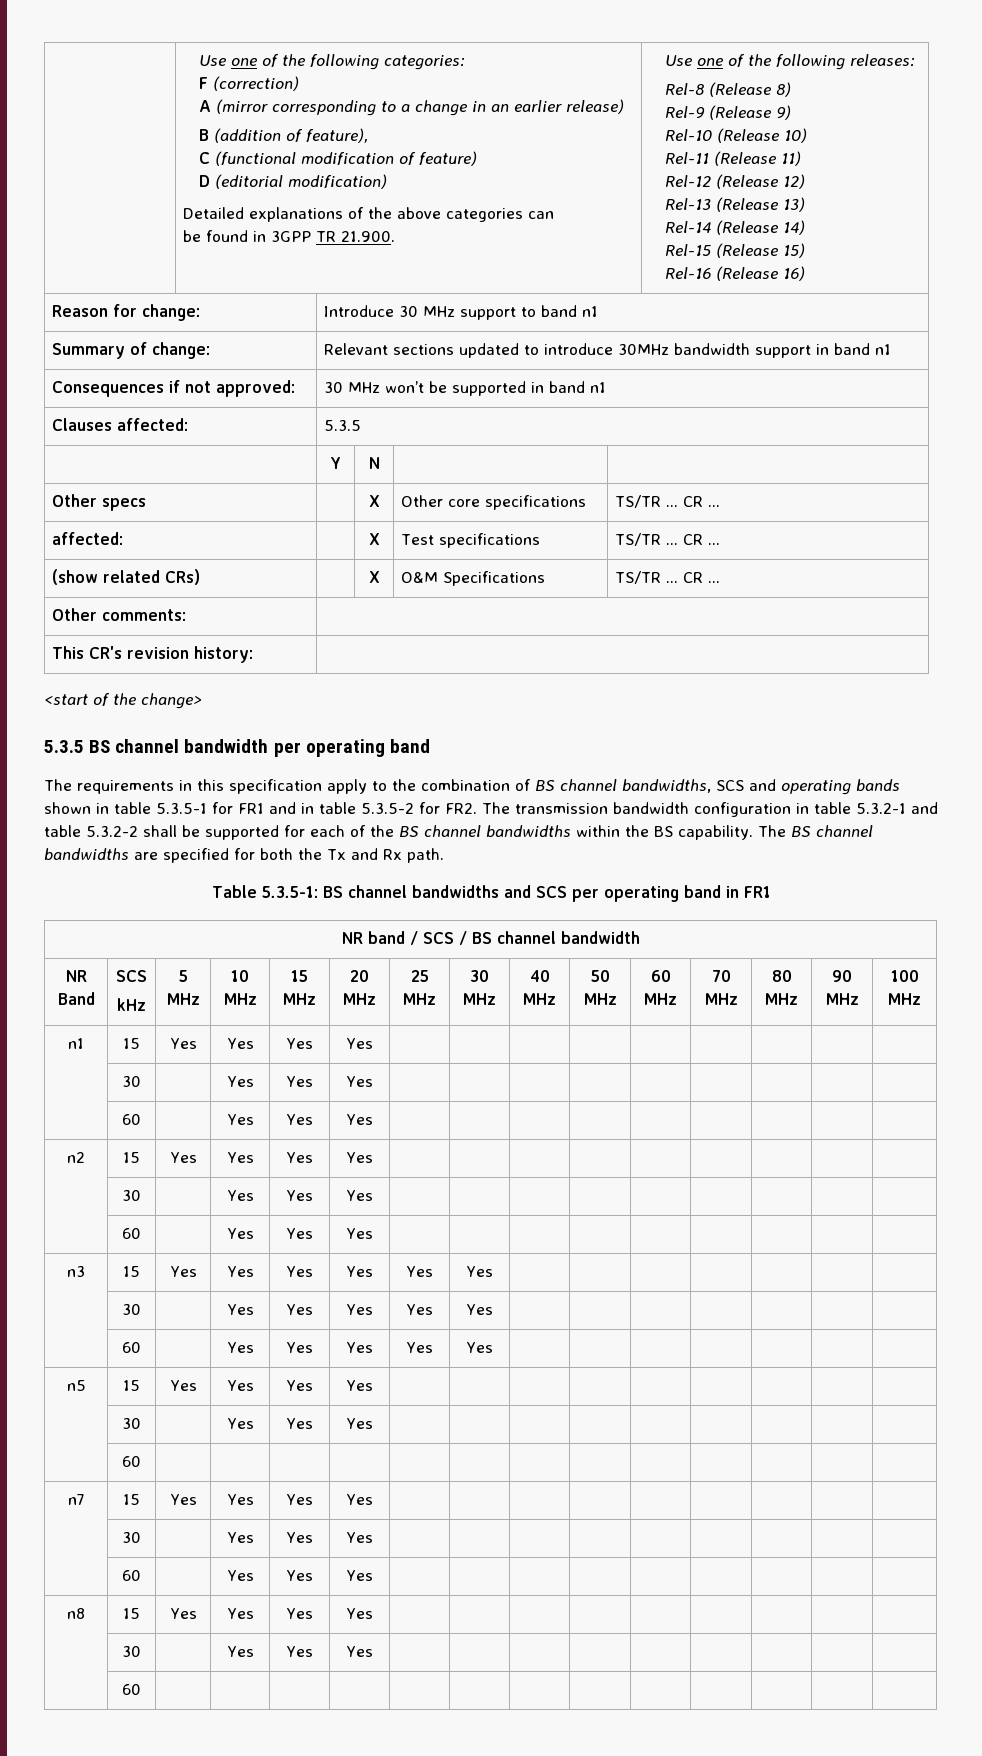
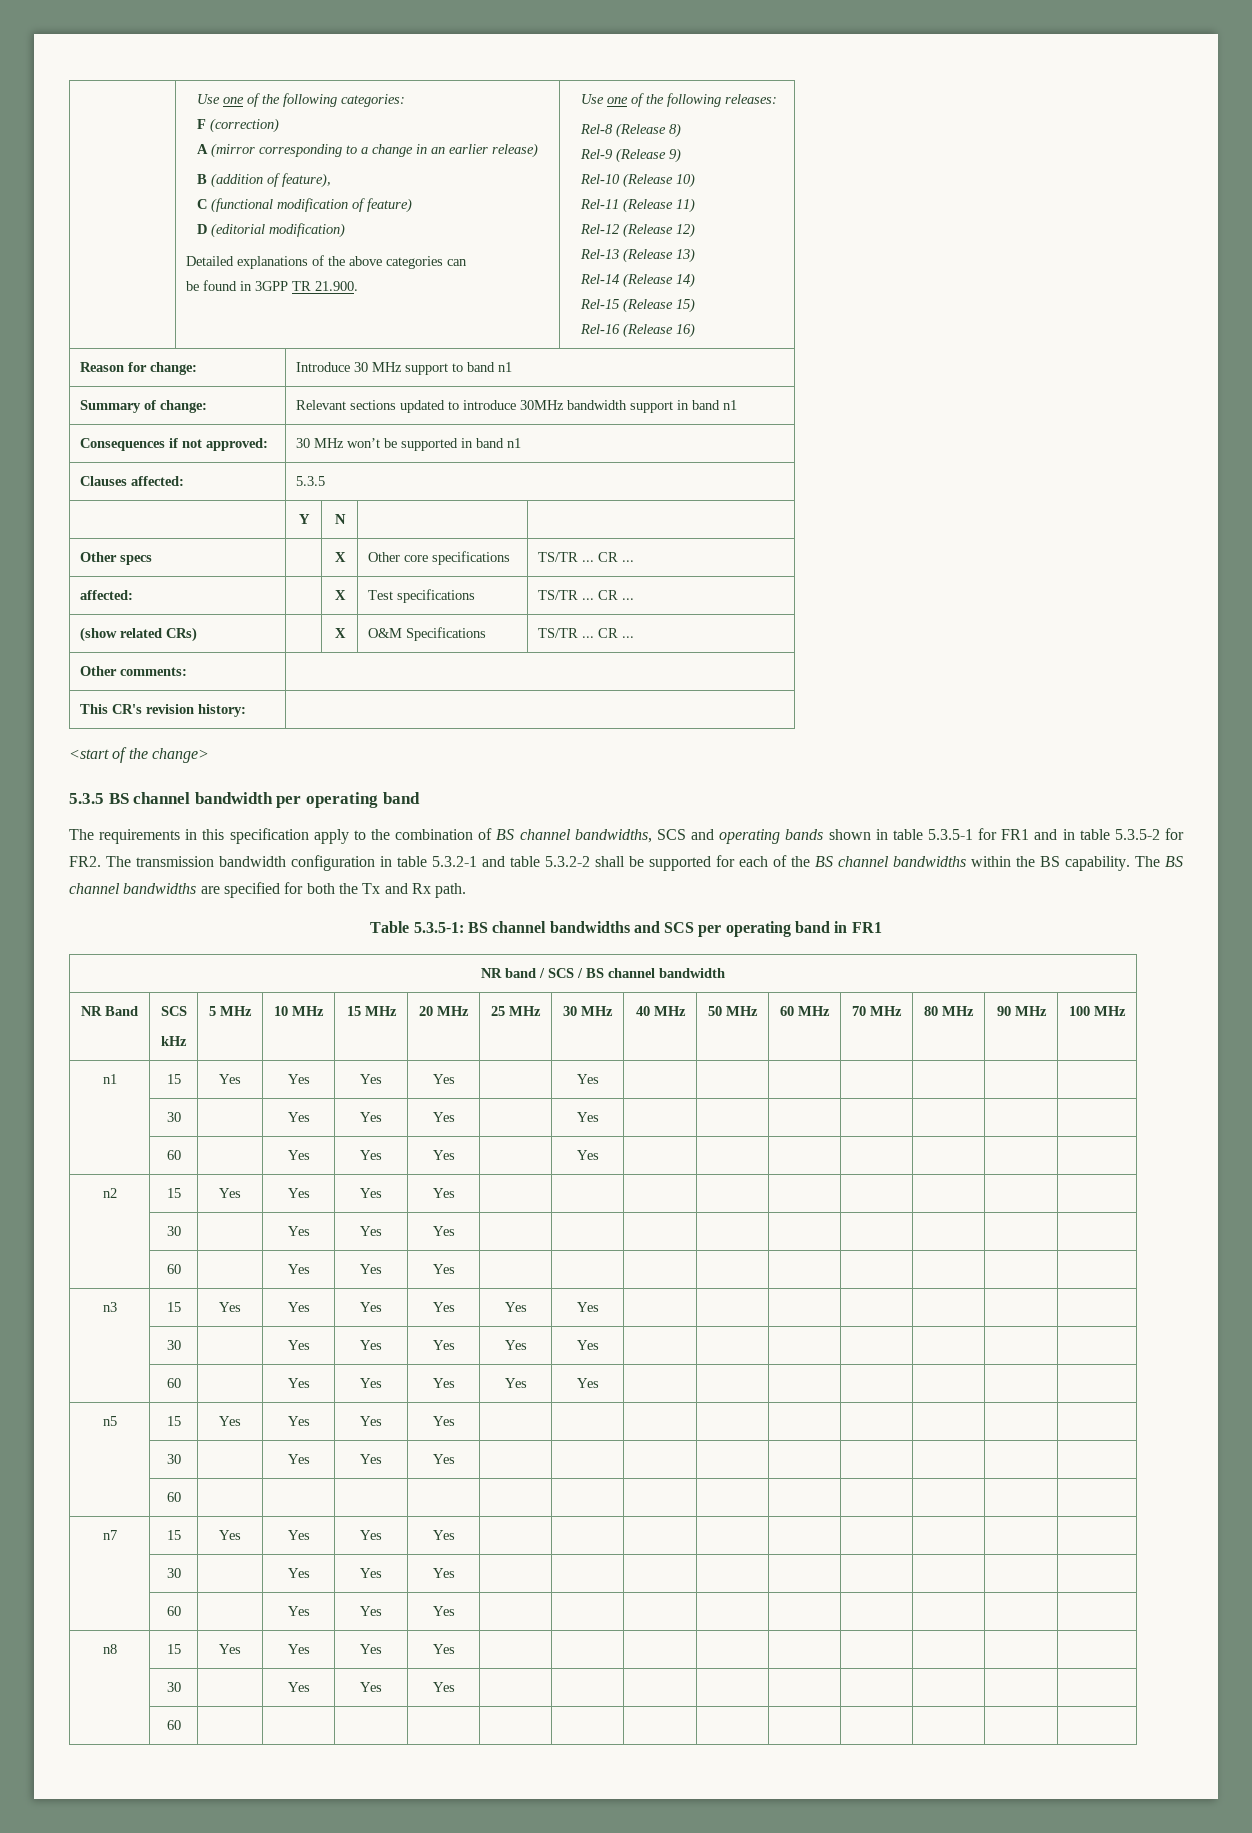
- n1 | 15 | Yes | Yes | Yes | Yes | | | | | | | | |
- | 30 | | Yes | Yes | Yes | | | | | | | | |
- | 60 | | Yes | Yes | Yes | | | | | | | | |
+ n1 | 15 | Yes | Yes | Yes | Yes | | Yes | | | | | | |
+ | 30 | | Yes | Yes | Yes | | Yes | | | | | | |
+ | 60 | | Yes | Yes | Yes | | Yes | | | | | | |

